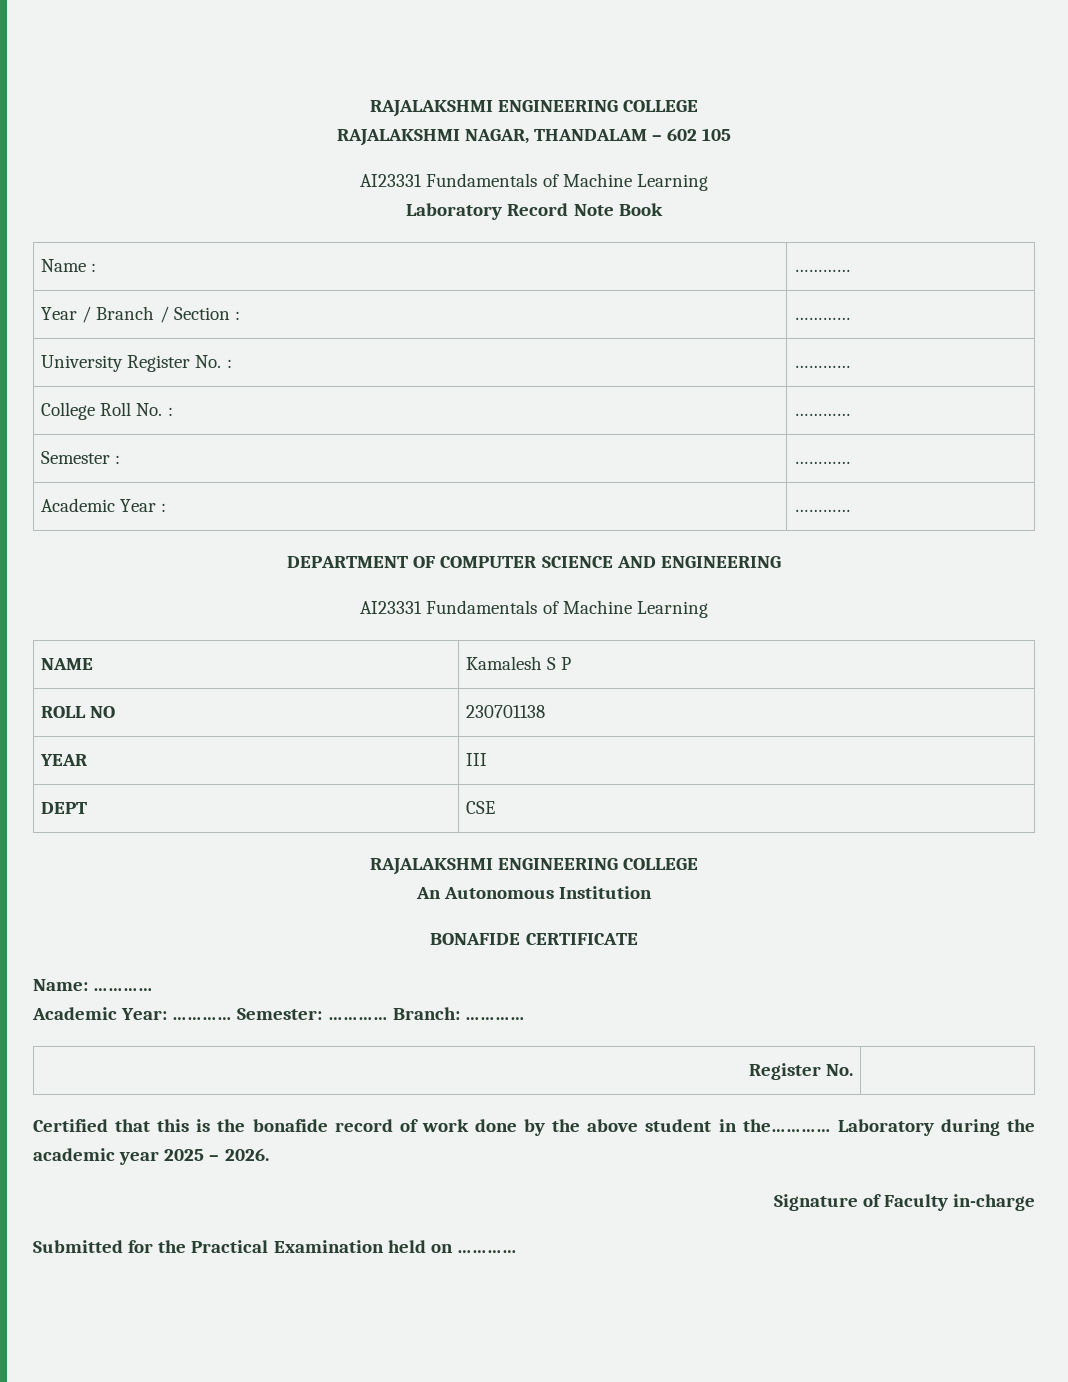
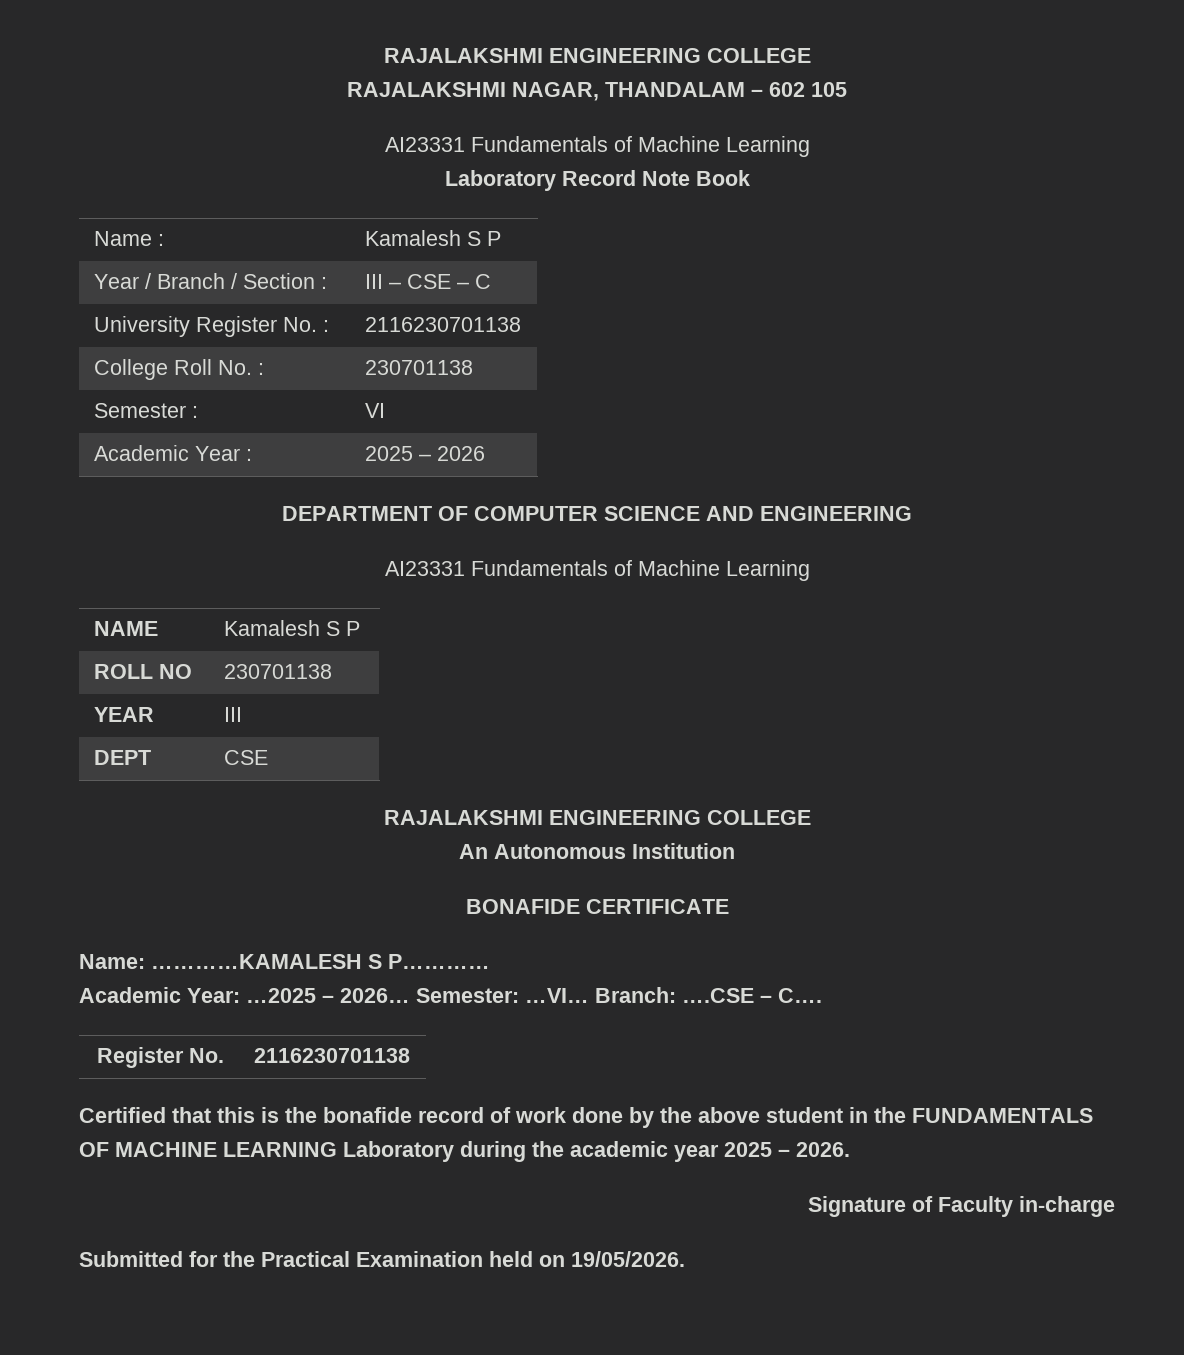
- Name : | …………
+ Name : | Kamalesh S P
- Year / Branch / Section : | …………
+ Year / Branch / Section : | III – CSE – C
- University Register No. : | …………
+ University Register No. : | 2116230701138
- College Roll No. : | …………
+ College Roll No. : | 230701138
- Semester : | …………
+ Semester : | VI
- Academic Year : | …………
+ Academic Year : | 2025 – 2026
- Name: …………
+ Name: …………KAMALESH S P…………
- Academic Year: ………… Semester: ………… Branch: …………
+ Academic Year: …2025 – 2026… Semester: …VI… Branch: ….CSE – C….
- Register No. |
+ Register No. | 2116230701138
- Certified that this is the bonafide record of work done by the above student in the………… Laboratory during the academic year 2025 – 2026.
+ Certified that this is the bonafide record of work done by the above student in the FUNDAMENTALS OF MACHINE LEARNING Laboratory during the academic year 2025 – 2026.
- Submitted for the Practical Examination held on …………
+ Submitted for the Practical Examination held on 19/05/2026.

